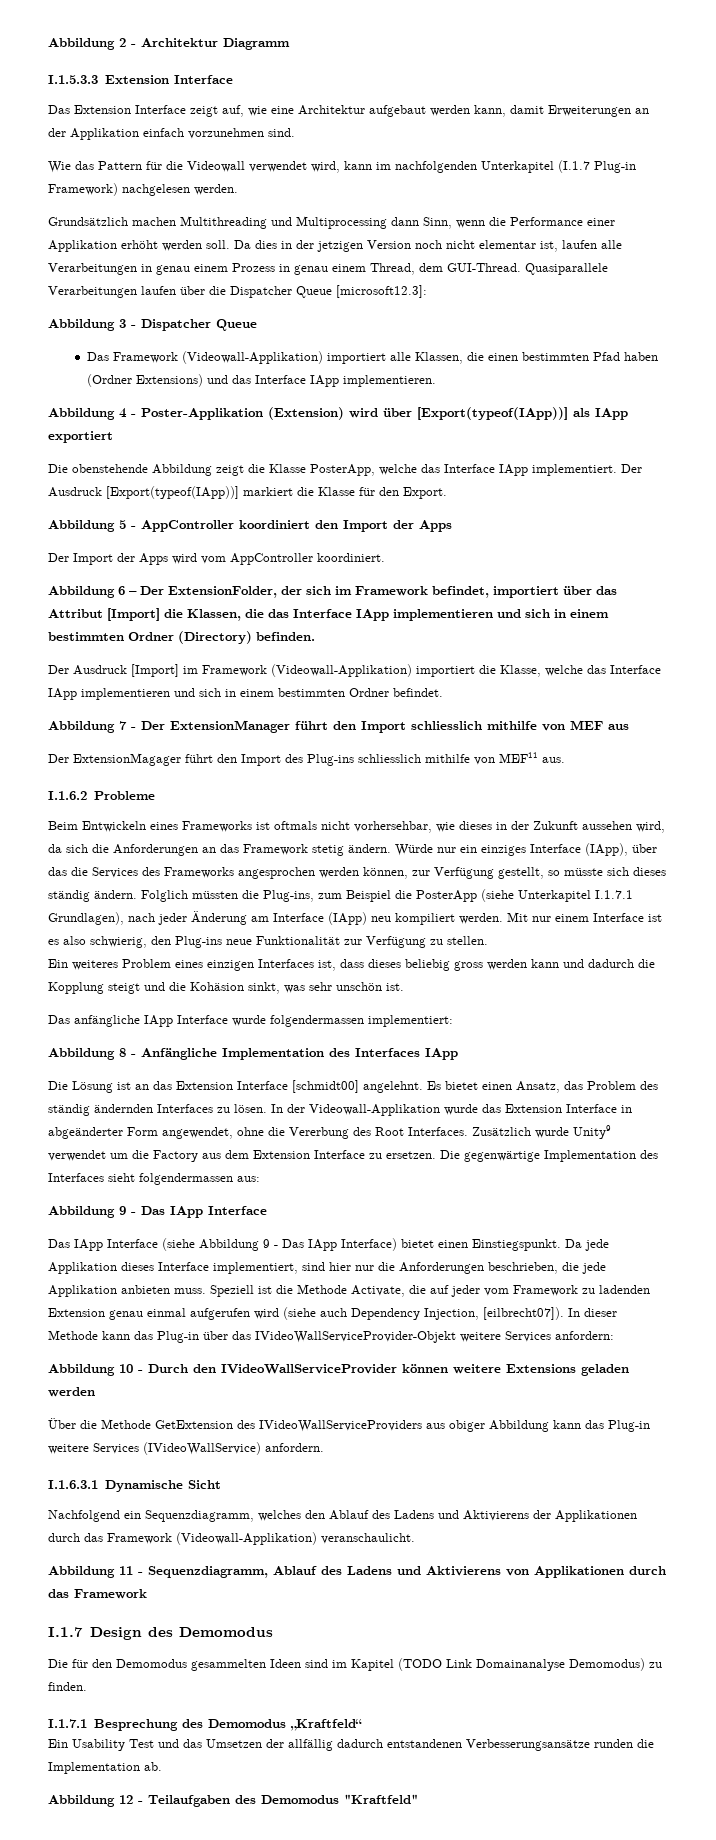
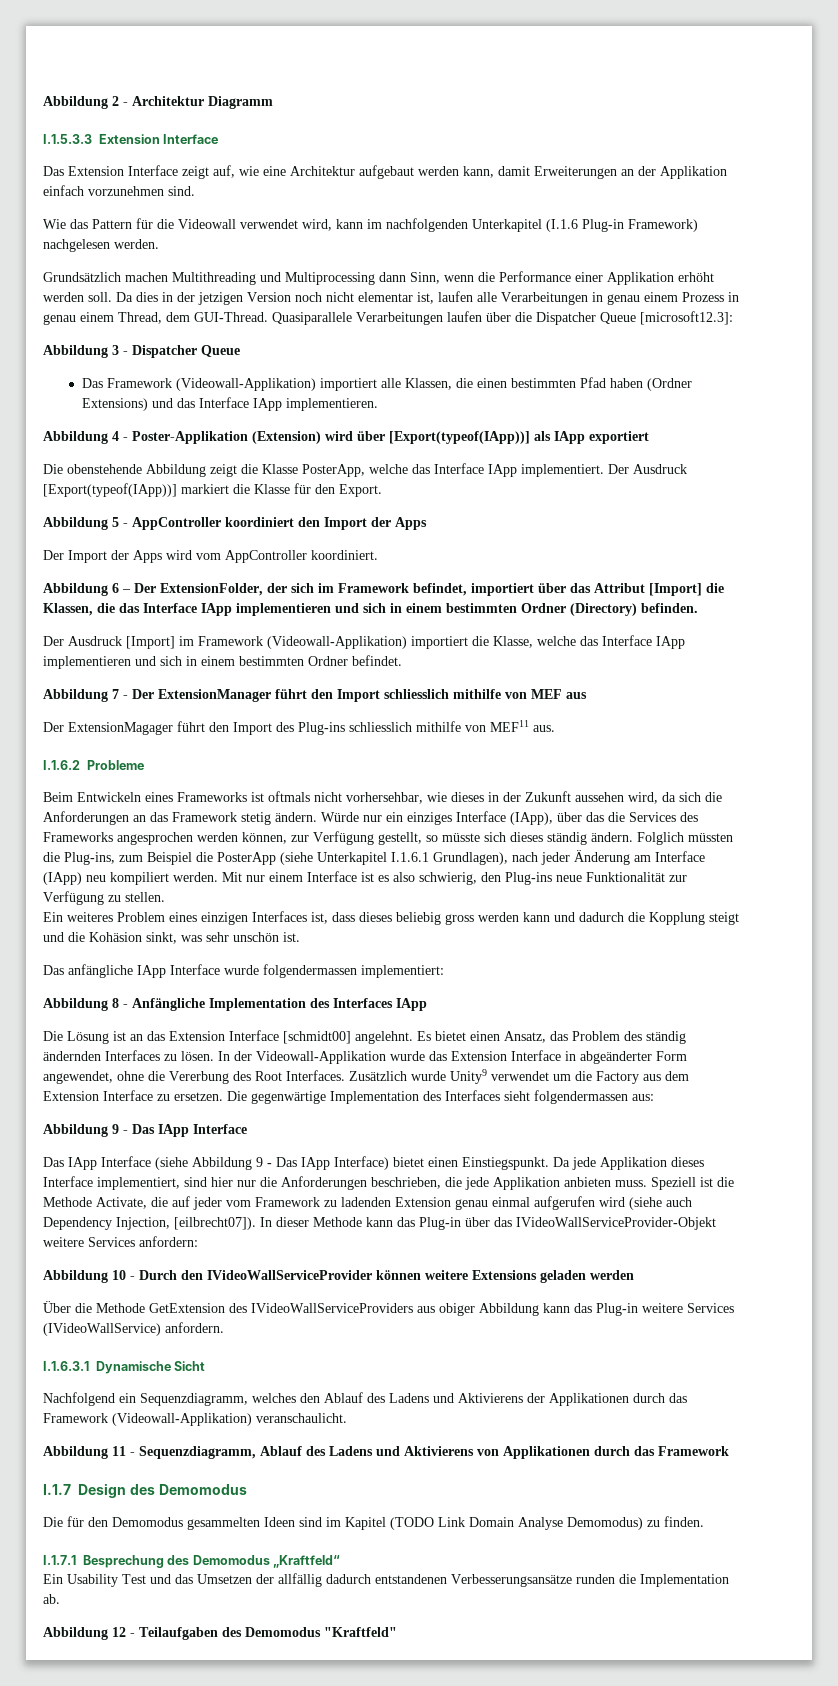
- Wie das Pattern für die Videowall verwendet wird, kann im nachfolgenden Unterkapitel (I.1.7 Plug-in Framework) nachgelesen werden.
+ Wie das Pattern für die Videowall verwendet wird, kann im nachfolgenden Unterkapitel (I.1.6 Plug-in Framework) nachgelesen werden.
- Folglich müssten die Plug-ins, zum Beispiel die PosterApp (siehe Unterkapitel I.1.7.1 Grundlagen), nach jeder Änderung am Interface (IApp) neu kompiliert werden.
+ Folglich müssten die Plug-ins, zum Beispiel die PosterApp (siehe Unterkapitel I.1.6.1 Grundlagen), nach jeder Änderung am Interface (IApp) neu kompiliert werden.
- Die für den Demomodus gesammelten Ideen sind im Kapitel (TODO Link Domainanalyse Demomodus) zu finden.
+ Die für den Demomodus gesammelten Ideen sind im Kapitel (TODO Link Domain Analyse Demomodus) zu finden.

